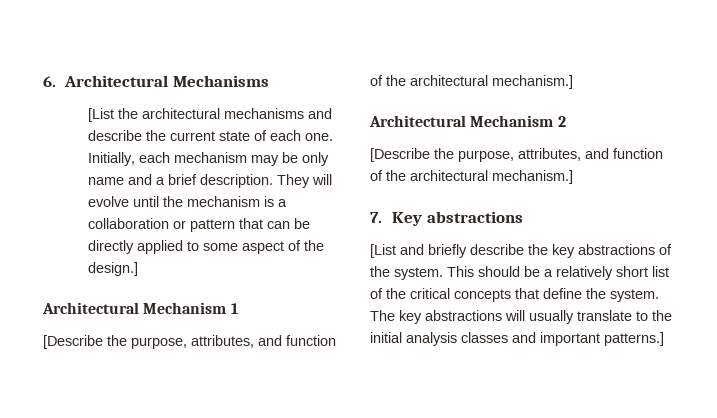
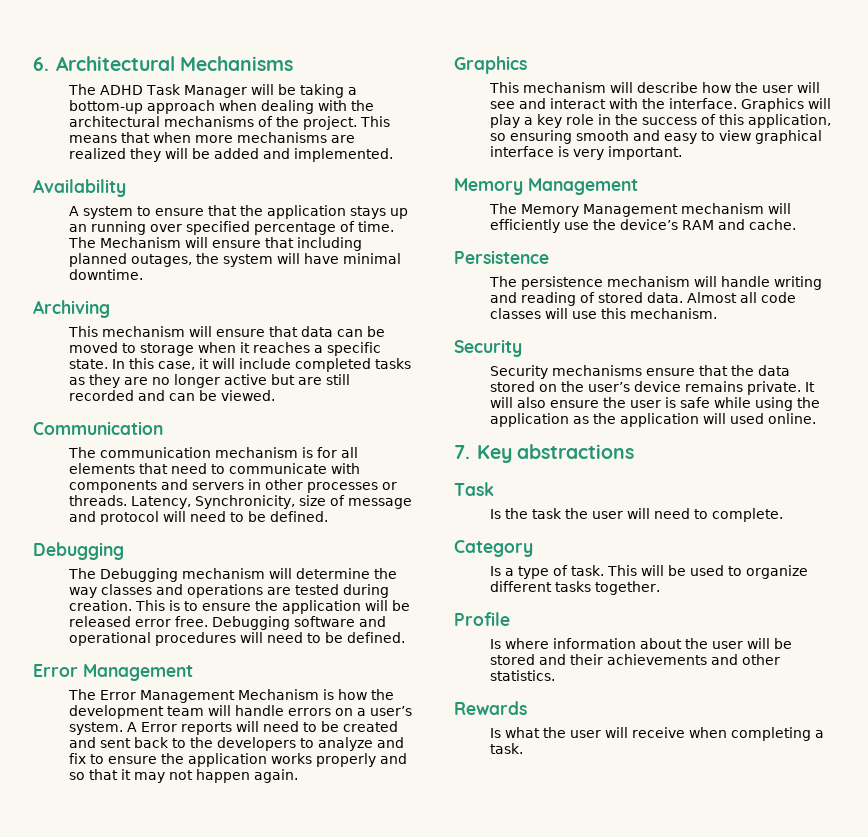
- [List the architectural mechanisms and describe the current state of each one. Initially, each mechanism may be only name and a brief description. They will evolve until the mechanism is a collaboration or pattern that can be directly applied to some aspect of the design.]
- Architectural Mechanism 1
- [Describe the purpose, attributes, and function of the architectural mechanism.]
- Architectural Mechanism 2
- [Describe the purpose, attributes, and function of the architectural mechanism.]
+ The ADHD Task Manager will be taking a bottom-up approach when dealing with the architectural mechanisms of the project. This means that when more mechanisms are realized they will be added and implemented.
+ Availability
+ A system to ensure that the application stays up an running over specified percentage of time. The Mechanism will ensure that including planned outages, the system will have minimal downtime.
+ Archiving
+ This mechanism will ensure that data can be moved to storage when it reaches a specific state. In this case, it will include completed tasks as they are no longer active but are still recorded and can be viewed.
+ Communication
+ The communication mechanism is for all elements that need to communicate with components and servers in other processes or threads. Latency, Synchronicity, size of message and protocol will need to be defined.
+ Debugging
+ The Debugging mechanism will determine the way classes and operations are tested during creation. This is to ensure the application will be released error free. Debugging software and operational procedures will need to be defined.
+ Error Management
+ The Error Management Mechanism is how the development team will handle errors on a user’s system. A Error reports will need to be created and sent back to the developers to analyze and fix to ensure the application works properly and so that it may not happen again.
+ Graphics
+ This mechanism will describe how the user will see and interact with the interface. Graphics will play a key role in the success of this application, so ensuring smooth and easy to view graphical interface is very important.
+ Memory Management
+ The Memory Management mechanism will efficiently use the device’s RAM and cache.
+ Persistence
+ The persistence mechanism will handle writing and reading of stored data. Almost all code classes will use this mechanism.
+ Security
+ Security mechanisms ensure that the data stored on the user’s device remains private. It will also ensure the user is safe while using the application as the application will used online.
  7. Key abstractions
- [List and briefly describe the key abstractions of the system. This should be a relatively short list of the critical concepts that define the system. The key abstractions will usually translate to the initial analysis classes and important patterns.]
+ Task
+ Is the task the user will need to complete.
+ Category
+ Is a type of task. This will be used to organize different tasks together.
+ Profile
+ Is where information about the user will be stored and their achievements and other statistics.
+ Rewards
+ Is what the user will receive when completing a task.

